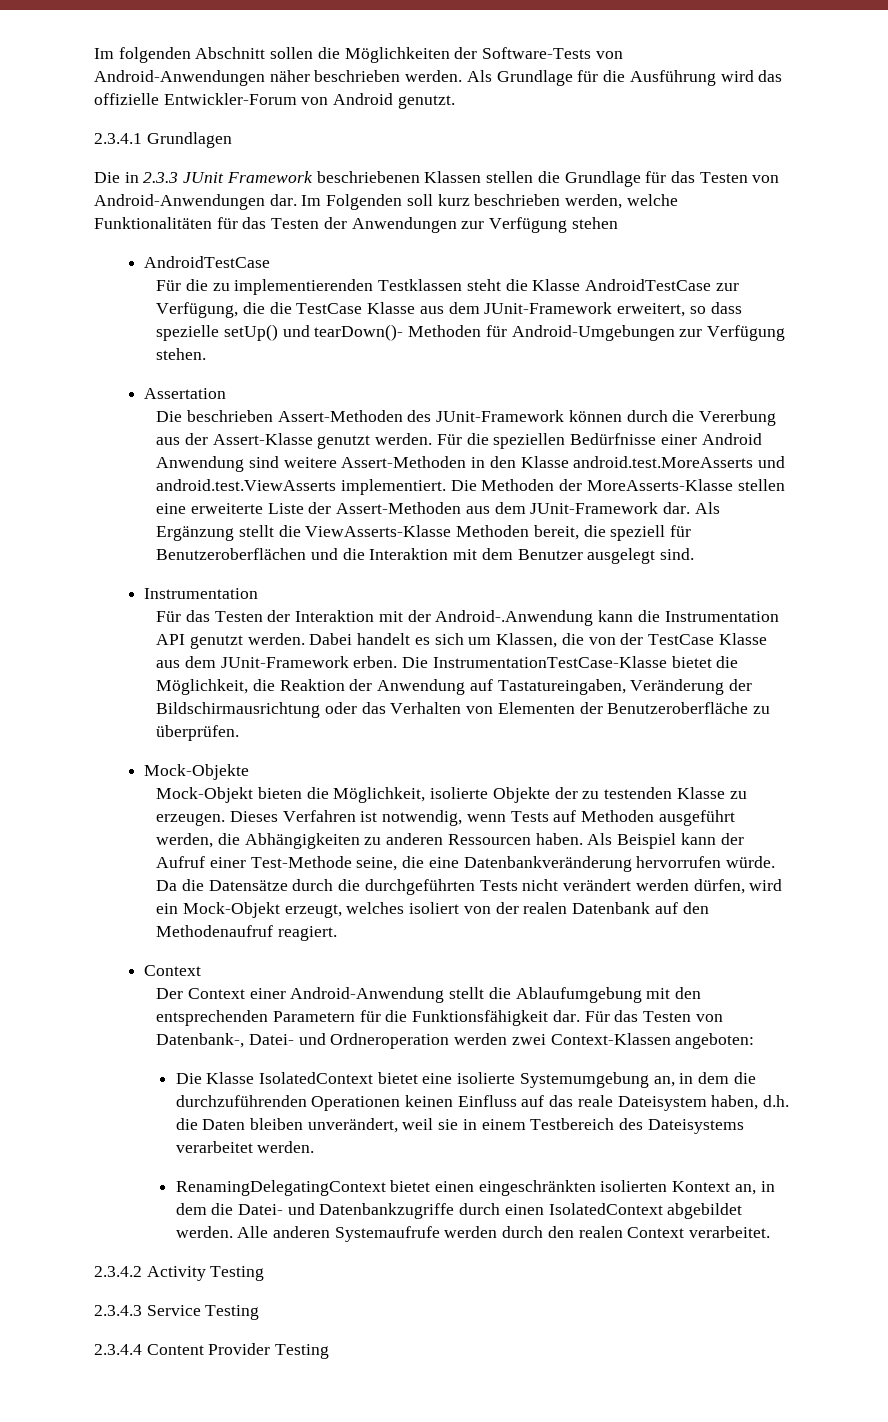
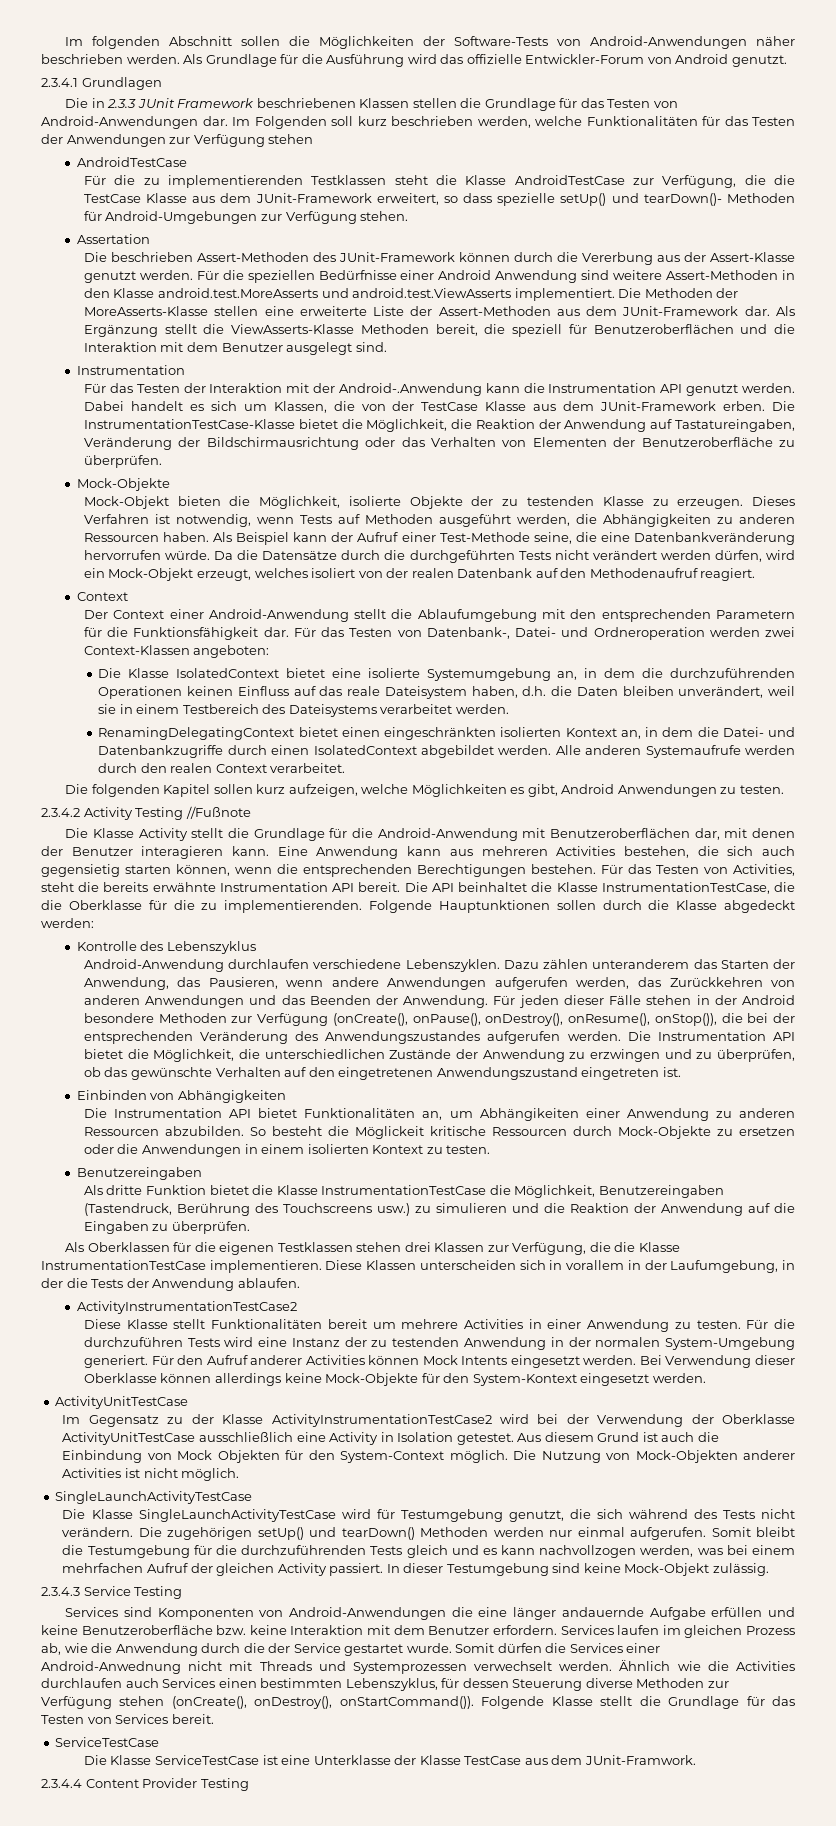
- 2.3.4.2 Activity Testing
+ Die folgenden Kapitel sollen kurz aufzeigen, welche Möglichkeiten es gibt, Android Anwendungen zu testen.
+ 2.3.4.2 Activity Testing //Fußnote
+ Die Klasse Activity stellt die Grundlage für die Android-Anwendung mit Benutzeroberflächen dar, mit denen der Benutzer interagieren kann. Eine Anwendung kann aus mehreren Activities bestehen, die sich auch gegensietig starten können, wenn die entsprechenden Berechtigungen bestehen. Für das Testen von Activities, steht die bereits erwähnte Instrumentation API bereit. Die API beinhaltet die Klasse InstrumentationTestCase, die die Oberklasse für die zu implementierenden. Folgende Hauptunktionen sollen durch die Klasse abgedeckt werden:
+ Kontrolle des Lebenszyklus
+ Android-Anwendung durchlaufen verschiedene Lebenszyklen. Dazu zählen unteranderem das Starten der Anwendung, das Pausieren, wenn andere Anwendungen aufgerufen werden, das Zurückkehren von anderen Anwendungen und das Beenden der Anwendung. Für jeden dieser Fälle stehen in der Android besondere Methoden zur Verfügung (onCreate(), onPause(), onDestroy(), onResume(), onStop()), die bei der entsprechenden Veränderung des Anwendungszustandes aufgerufen werden. Die Instrumentation API bietet die Möglichkeit, die unterschiedlichen Zustände der Anwendung zu erzwingen und zu überprüfen, ob das gewünschte Verhalten auf den eingetretenen Anwendungszustand eingetreten ist.
+ Einbinden von Abhängigkeiten
+ Die Instrumentation API bietet Funktionalitäten an, um Abhängikeiten einer Anwendung zu anderen Ressourcen abzubilden. So besteht die Möglickeit kritische Ressourcen durch Mock-Objekte zu ersetzen oder die Anwendungen in einem isolierten Kontext zu testen.
+ Benutzereingaben
+ Als dritte Funktion bietet die Klasse InstrumentationTestCase die Möglichkeit, Benutzereingaben (Tastendruck, Berührung des Touchscreens usw.) zu simulieren und die Reaktion der Anwendung auf die Eingaben zu überprüfen.
+ Als Oberklassen für die eigenen Testklassen stehen drei Klassen zur Verfügung, die die Klasse InstrumentationTestCase implementieren. Diese Klassen unterscheiden sich in vorallem in der Laufumgebung, in der die Tests der Anwendung ablaufen.
+ ActivityInstrumentationTestCase2
+ Diese Klasse stellt Funktionalitäten bereit um mehrere Activities in einer Anwendung zu testen. Für die durchzuführen Tests wird eine Instanz der zu testenden Anwendung in der normalen System-Umgebung generiert. Für den Aufruf anderer Activities können Mock Intents eingesetzt werden. Bei Verwendung dieser Oberklasse können allerdings keine Mock-Objekte für den System-Kontext eingesetzt werden.
+ ActivityUnitTestCase
+ Im Gegensatz zu der Klasse ActivityInstrumentationTestCase2 wird bei der Verwendung der Oberklasse ActivityUnitTestCase ausschließlich eine Activity in Isolation getestet. Aus diesem Grund ist auch die Einbindung von Mock Objekten für den System-Context möglich. Die Nutzung von Mock-Objekten anderer Activities ist nicht möglich.
+ SingleLaunchActivityTestCase
+ Die Klasse SingleLaunchActivityTestCase wird für Testumgebung genutzt, die sich während des Tests nicht verändern. Die zugehörigen setUp() und tearDown() Methoden werden nur einmal aufgerufen. Somit bleibt die Testumgebung für die durchzuführenden Tests gleich und es kann nachvollzogen werden, was bei einem mehrfachen Aufruf der gleichen Activity passiert. In dieser Testumgebung sind keine Mock-Objekt zulässig.
  2.3.4.3 Service Testing
+ Services sind Komponenten von Android-Anwendungen die eine länger andauernde Aufgabe erfüllen und keine Benutzeroberfläche bzw. keine Interaktion mit dem Benutzer erfordern. Services laufen im gleichen Prozess ab, wie die Anwendung durch die der Service gestartet wurde. Somit dürfen die Services einer Android-Anwednung nicht mit Threads und Systemprozessen verwechselt werden. Ähnlich wie die Activities durchlaufen auch Services einen bestimmten Lebenszyklus, für dessen Steuerung diverse Methoden zur Verfügung stehen (onCreate(), onDestroy(), onStartCommand()). Folgende Klasse stellt die Grundlage für das Testen von Services bereit.
+ ServiceTestCase
+ Die Klasse ServiceTestCase ist eine Unterklasse der Klasse TestCase aus dem JUnit-Framwork.

